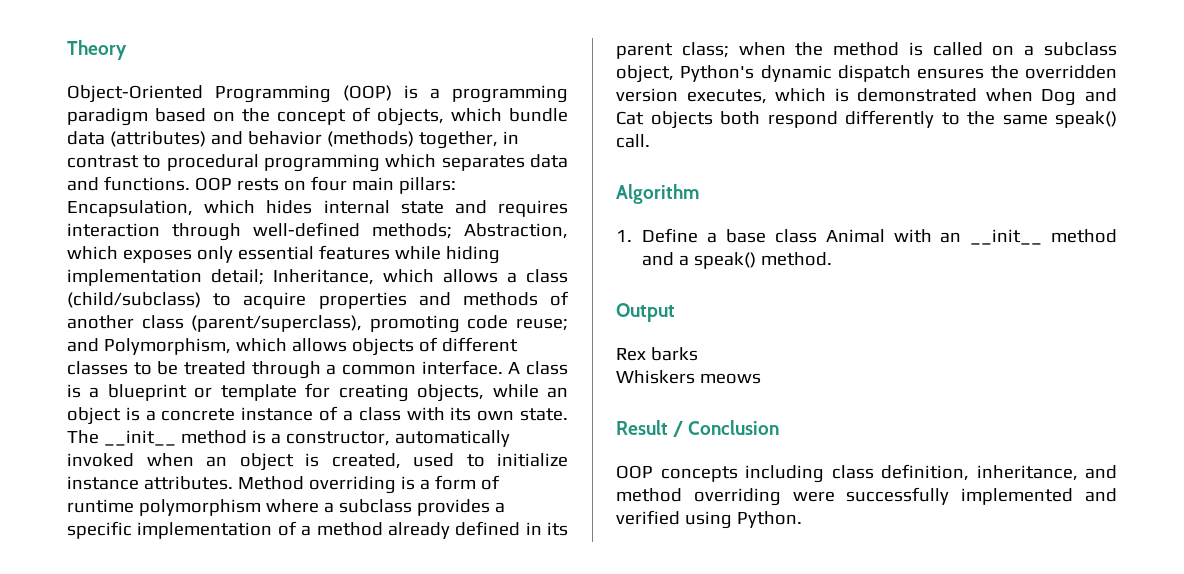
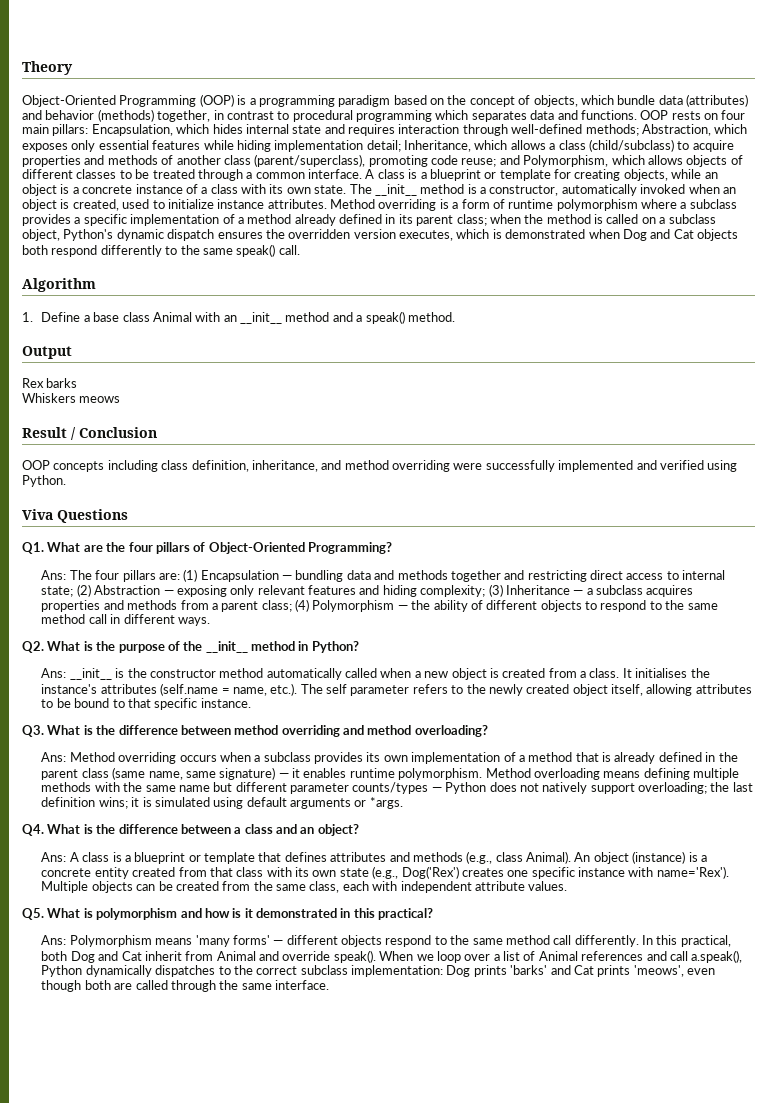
+ Viva Questions
+ Q1. What are the four pillars of Object-Oriented Programming?
+ Ans: The four pillars are: (1) Encapsulation — bundling data and methods together and restricting direct access to internal state; (2) Abstraction — exposing only relevant features and hiding complexity; (3) Inheritance — a subclass acquires properties and methods from a parent class; (4) Polymorphism — the ability of different objects to respond to the same method call in different ways.
+ Q2. What is the purpose of the __init__ method in Python?
+ Ans: __init__ is the constructor method automatically called when a new object is created from a class. It initialises the instance's attributes (self.name = name, etc.). The self parameter refers to the newly created object itself, allowing attributes to be bound to that specific instance.
+ Q3. What is the difference between method overriding and method overloading?
+ Ans: Method overriding occurs when a subclass provides its own implementation of a method that is already defined in the parent class (same name, same signature) — it enables runtime polymorphism. Method overloading means defining multiple methods with the same name but different parameter counts/types — Python does not natively support overloading; the last definition wins; it is simulated using default arguments or *args.
+ Q4. What is the difference between a class and an object?
+ Ans: A class is a blueprint or template that defines attributes and methods (e.g., class Animal). An object (instance) is a concrete entity created from that class with its own state (e.g., Dog('Rex') creates one specific instance with name='Rex'). Multiple objects can be created from the same class, each with independent attribute values.
+ Q5. What is polymorphism and how is it demonstrated in this practical?
+ Ans: Polymorphism means 'many forms' — different objects respond to the same method call differently. In this practical, both Dog and Cat inherit from Animal and override speak(). When we loop over a list of Animal references and call a.speak(), Python dynamically dispatches to the correct subclass implementation: Dog prints 'barks' and Cat prints 'meows', even though both are called through the same interface.

